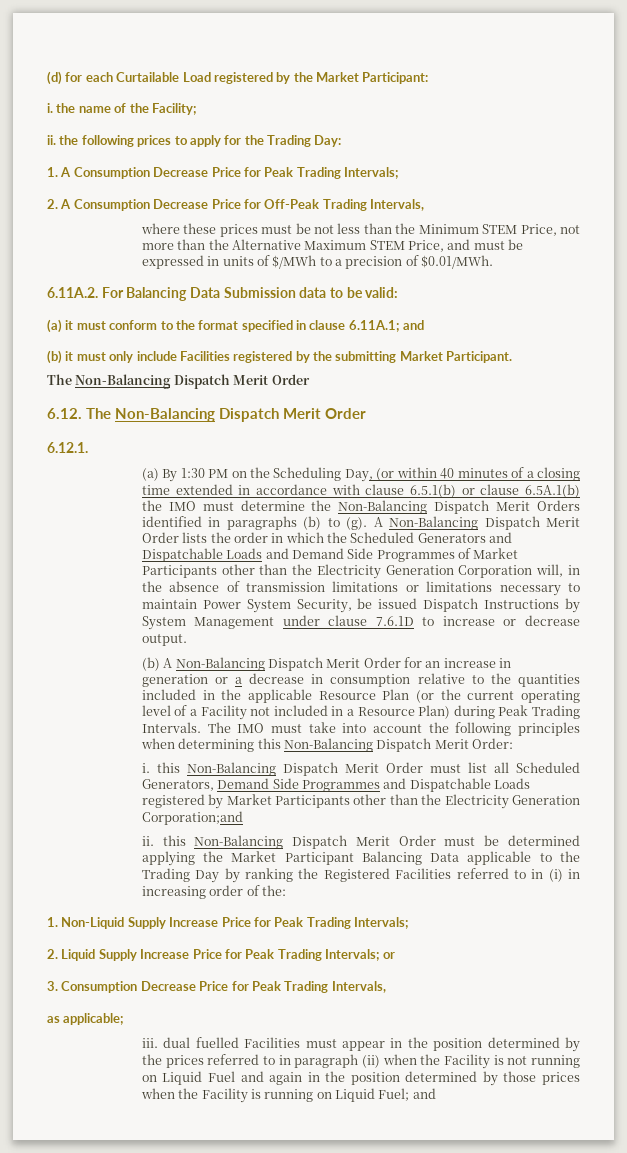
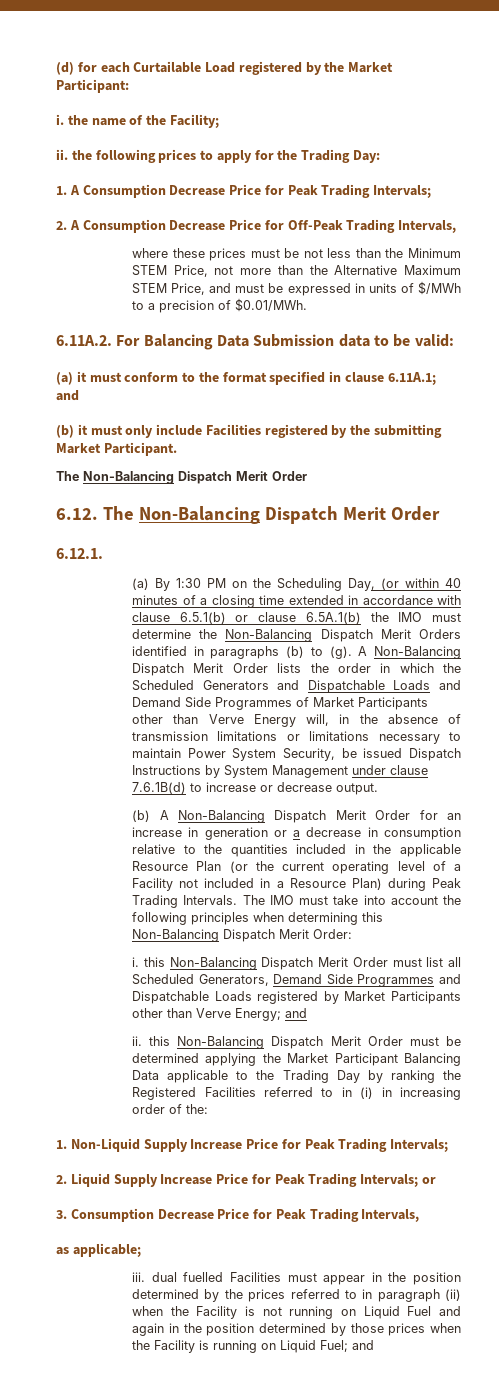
- A Non-Balancing Dispatch Merit Order lists the order in which the Scheduled Generators and Dispatchable Loads and Demand Side Programmes of Market Participants other than the Electricity Generation Corporation will, in the absence of transmission limitations or limitations necessary to maintain Power System Security, be issued Dispatch Instructions by System Management under clause 7.6.1D to increase or decrease output.
+ A Non-Balancing Dispatch Merit Order lists the order in which the Scheduled Generators and Dispatchable Loads and Demand Side Programmes of Market Participants other than Verve Energy will, in the absence of transmission limitations or limitations necessary to maintain Power System Security, be issued Dispatch Instructions by System Management under clause 7.6.1B(d) to increase or decrease output.
- i. this Non-Balancing Dispatch Merit Order must list all Scheduled Generators, Demand Side Programmes and Dispatchable Loads registered by Market Participants other than the Electricity Generation Corporation;and
+ i. this Non-Balancing Dispatch Merit Order must list all Scheduled Generators, Demand Side Programmes and Dispatchable Loads registered by Market Participants other than Verve Energy; and

